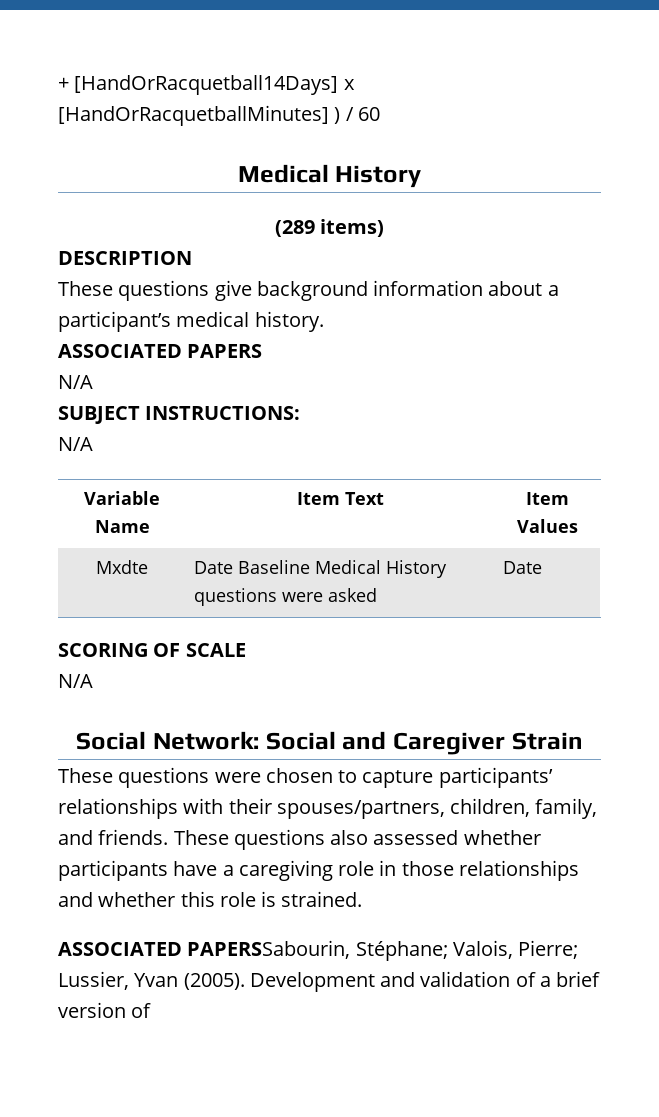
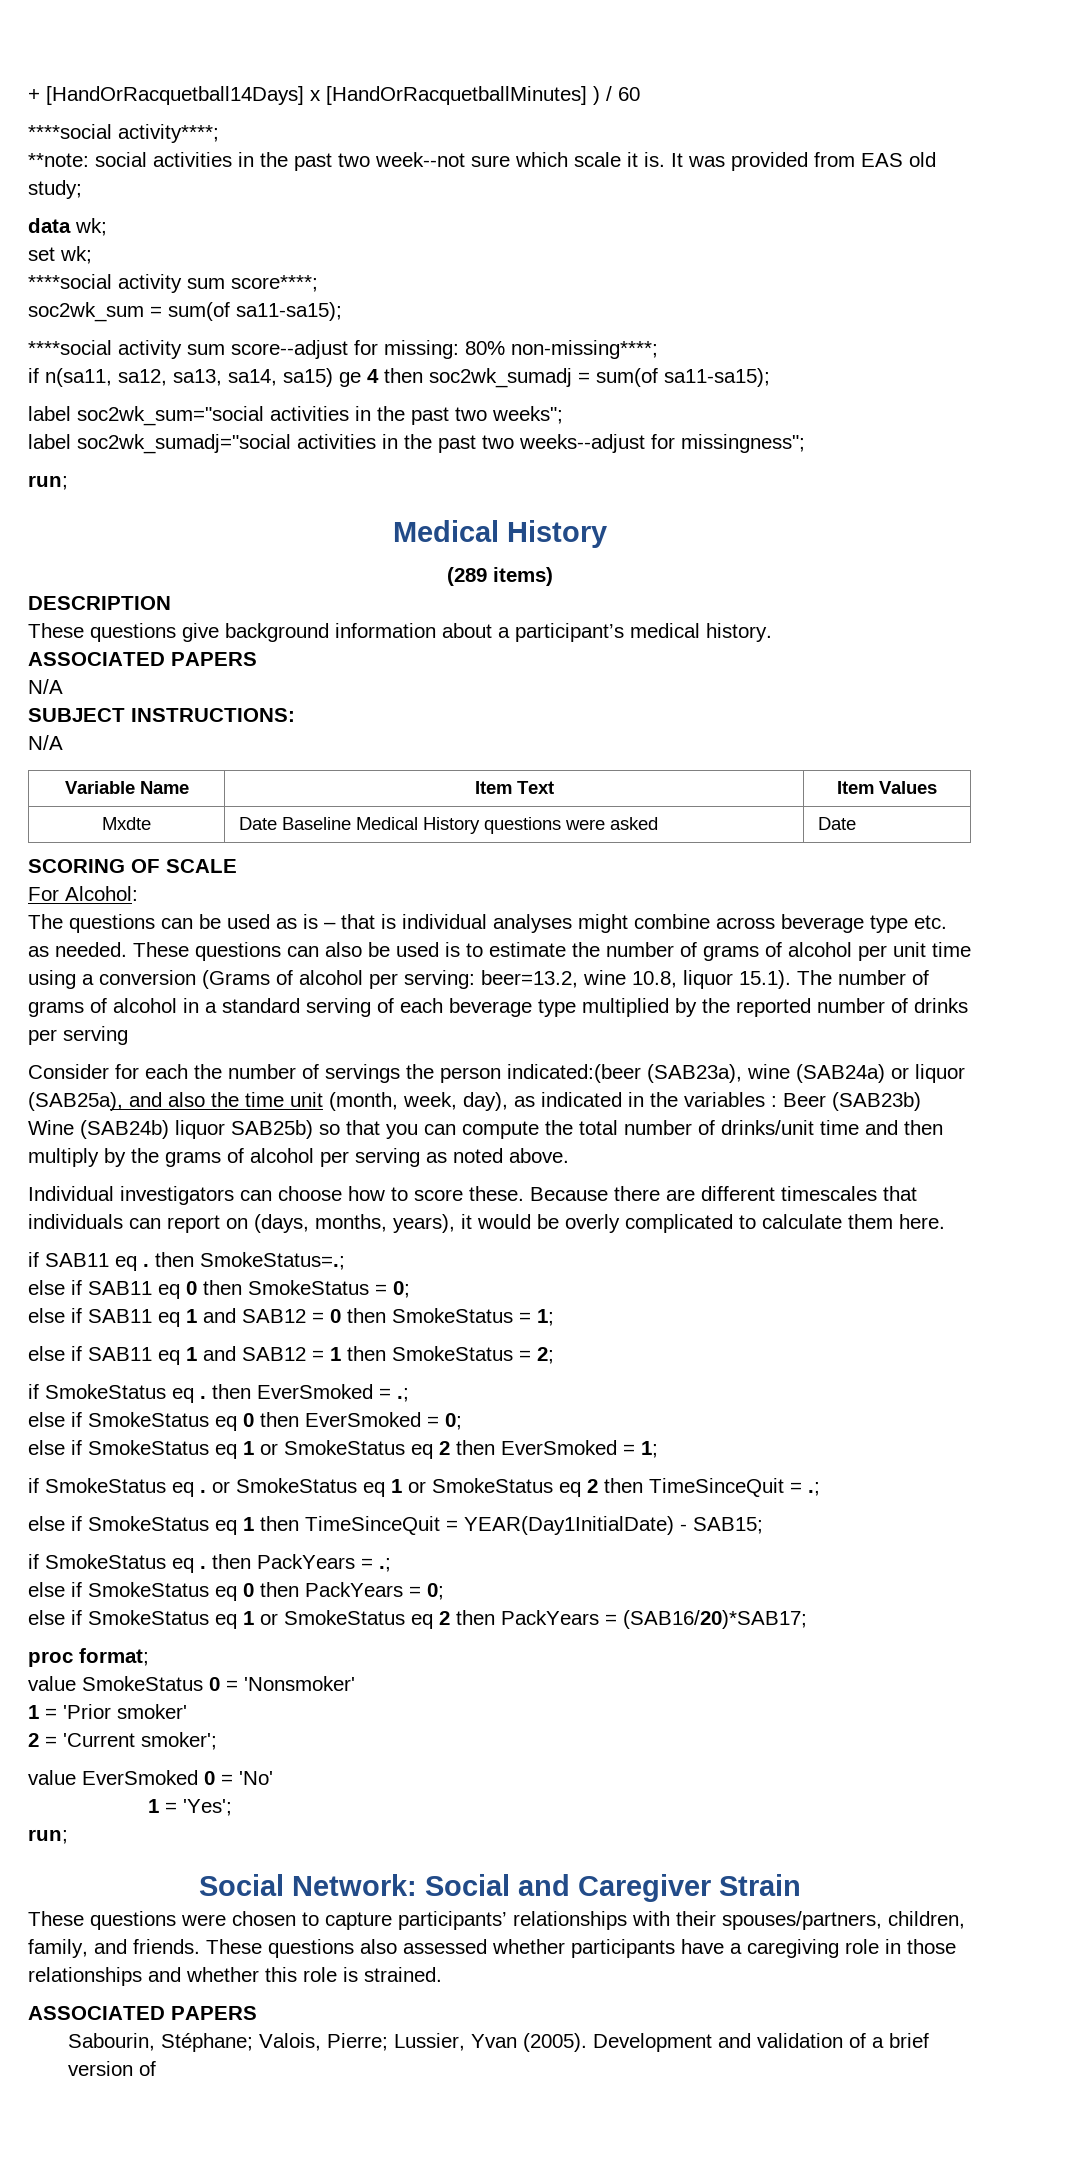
+ ****social activity****;
+ **note: social activities in the past two week--not sure which scale it is. It was provided from EAS old study;
+ data wk;
+ set wk;
+ ****social activity sum score****;
+ soc2wk_sum = sum(of sa11-sa15);
+ ****social activity sum score--adjust for missing: 80% non-missing****;
+ if n(sa11, sa12, sa13, sa14, sa15) ge 4 then soc2wk_sumadj = sum(of sa11-sa15);
+ label soc2wk_sum="social activities in the past two weeks";
+ label soc2wk_sumadj="social activities in the past two weeks--adjust for missingness";
+ run;
  SCORING OF SCALE
- N/A
+ For Alcohol:
+ The questions can be used as is – that is individual analyses might combine across beverage type etc. as needed. These questions can also be used is to estimate the number of grams of alcohol per unit time using a conversion (Grams of alcohol per serving: beer=13.2, wine 10.8, liquor 15.1). The number of grams of alcohol in a standard serving of each beverage type multiplied by the reported number of drinks per serving
+ Consider for each the number of servings the person indicated:(beer (SAB23a), wine (SAB24a) or liquor (SAB25a), and also the time unit (month, week, day), as indicated in the variables : Beer (SAB23b) Wine (SAB24b) liquor SAB25b) so that you can compute the total number of drinks/unit time and then multiply by the grams of alcohol per serving as noted above.
+ Individual investigators can choose how to score these. Because there are different timescales that individuals can report on (days, months, years), it would be overly complicated to calculate them here.
+ if SAB11 eq . then SmokeStatus=.;
+ else if SAB11 eq 0 then SmokeStatus = 0;
+ else if SAB11 eq 1 and SAB12 = 0 then SmokeStatus = 1;
+ else if SAB11 eq 1 and SAB12 = 1 then SmokeStatus = 2;
+ if SmokeStatus eq . then EverSmoked = .;
+ else if SmokeStatus eq 0 then EverSmoked = 0;
+ else if SmokeStatus eq 1 or SmokeStatus eq 2 then EverSmoked = 1;
+ if SmokeStatus eq . or SmokeStatus eq 1 or SmokeStatus eq 2 then TimeSinceQuit = .;
+ else if SmokeStatus eq 1 then TimeSinceQuit = YEAR(Day1InitialDate) - SAB15;
+ if SmokeStatus eq . then PackYears = .;
+ else if SmokeStatus eq 0 then PackYears = 0;
+ else if SmokeStatus eq 1 or SmokeStatus eq 2 then PackYears = (SAB16/20)*SAB17;
+ proc format;
+ value SmokeStatus 0 = 'Nonsmoker'
+ 1 = 'Prior smoker'
+ 2 = 'Current smoker';
+ value EverSmoked 0 = 'No'
+ 1 = 'Yes';
+ run;
  These questions also assessed whether participants have a caregiving role in those relationships and whether this role is strained.
- ASSOCIATED PAPERSSabourin, Stéphane; Valois, Pierre; Lussier, Yvan (2005).
+ ASSOCIATED PAPERS
+ Sabourin, Stéphane; Valois, Pierre; Lussier, Yvan (2005).

